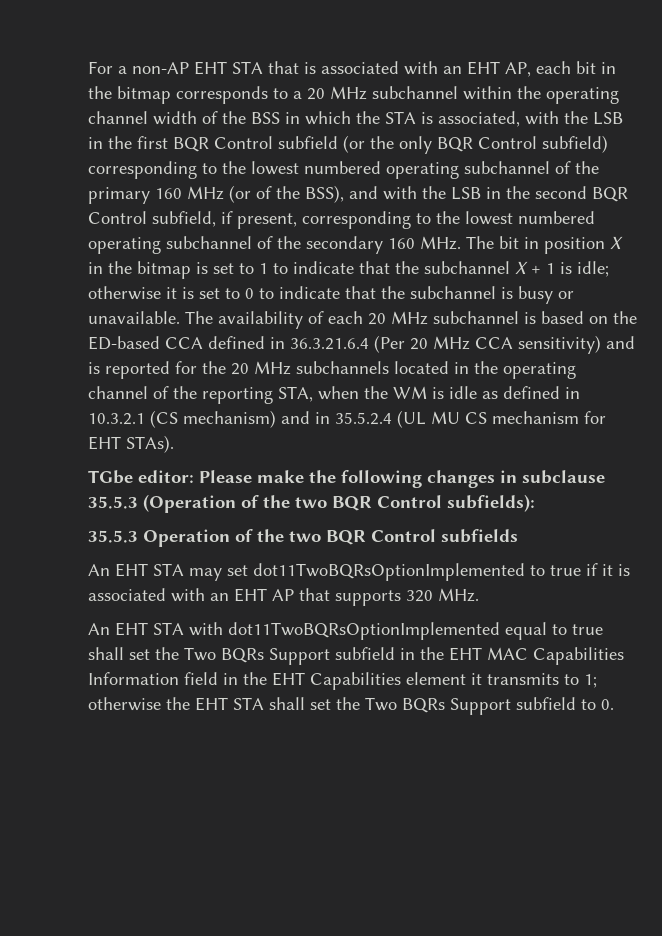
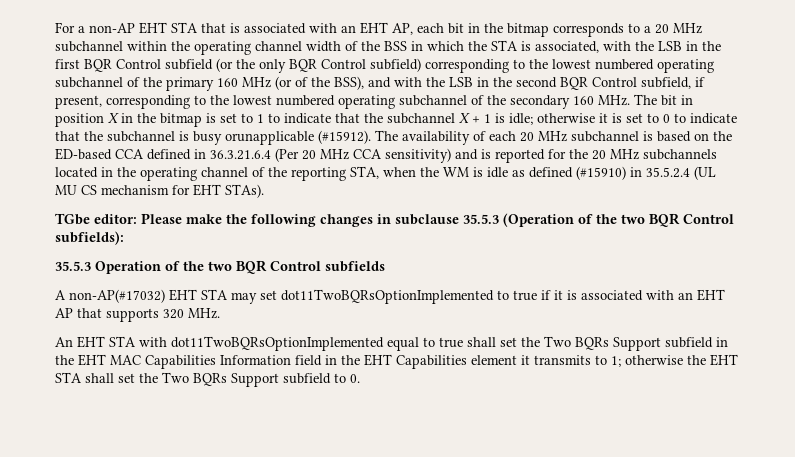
- otherwise it is set to 0 to indicate that the subchannel is busy or unavailable.
+ otherwise it is set to 0 to indicate that the subchannel is busy orunapplicable (#15912).
- The availability of each 20 MHz subchannel is based on the ED-based CCA defined in 36.3.21.6.4 (Per 20 MHz CCA sensitivity) and is reported for the 20 MHz subchannels located in the operating channel of the reporting STA, when the WM is idle as defined in 10.3.2.1 (CS mechanism) and in 35.5.2.4 (UL MU CS mechanism for EHT STAs).
+ The availability of each 20 MHz subchannel is based on the ED-based CCA defined in 36.3.21.6.4 (Per 20 MHz CCA sensitivity) and is reported for the 20 MHz subchannels located in the operating channel of the reporting STA, when the WM is idle as defined (#15910) in 35.5.2.4 (UL MU CS mechanism for EHT STAs).
- An EHT STA may set dot11TwoBQRsOptionImplemented to true if it is associated with an EHT AP that supports 320 MHz.
+ A non-AP(#17032) EHT STA may set dot11TwoBQRsOptionImplemented to true if it is associated with an EHT AP that supports 320 MHz.

